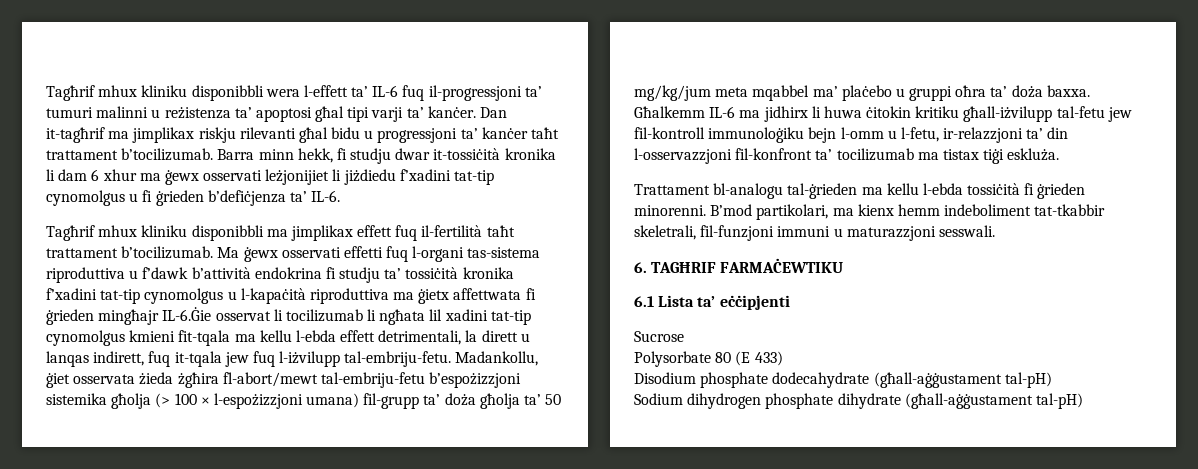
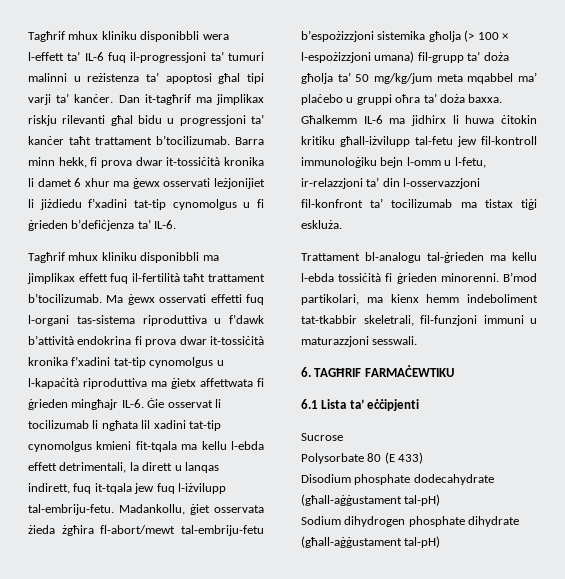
- Barra minn hekk, fi studju dwar it-tossiċità kronika li dam 6 xhur ma ġewx osservati leżjonijiet li jiżdiedu f’xadini tat-tip cynomolgus u fi ġrieden b’defiċjenza ta’ IL-6.
+ Barra minn hekk, fi prova dwar it-tossiċità kronika li damet 6 xhur ma ġewx osservati leżjonijiet li jiżdiedu f’xadini tat-tip cynomolgus u fi ġrieden b’defiċjenza ta’ IL-6.
- Ma ġewx osservati effetti fuq l-organi tas-sistema riproduttiva u f’dawk b’attività endokrina fi studju ta’ tossiċità kronika f’xadini tat-tip cynomolgus u l-kapaċità riproduttiva ma ġietx affettwata fi ġrieden mingħajr IL-6.Ġie osservat li tocilizumab li ngħata lil xadini tat-tip cynomolgus kmieni fit-tqala ma kellu l-ebda effett detrimentali, la dirett u lanqas indirett, fuq it-tqala jew fuq l-iżvilupp tal-embriju-fetu.
+ Ma ġewx osservati effetti fuq l-organi tas-sistema riproduttiva u f’dawk b’attività endokrina fi prova dwar it-tossiċità kronika f’xadini tat-tip cynomolgus u l-kapaċità riproduttiva ma ġietx affettwata fi ġrieden mingħajr IL-6. Ġie osservat li tocilizumab li ngħata lil xadini tat-tip cynomolgus kmieni fit-tqala ma kellu l-ebda effett detrimentali, la dirett u lanqas indirett, fuq it-tqala jew fuq l-iżvilupp tal-embriju-fetu.

